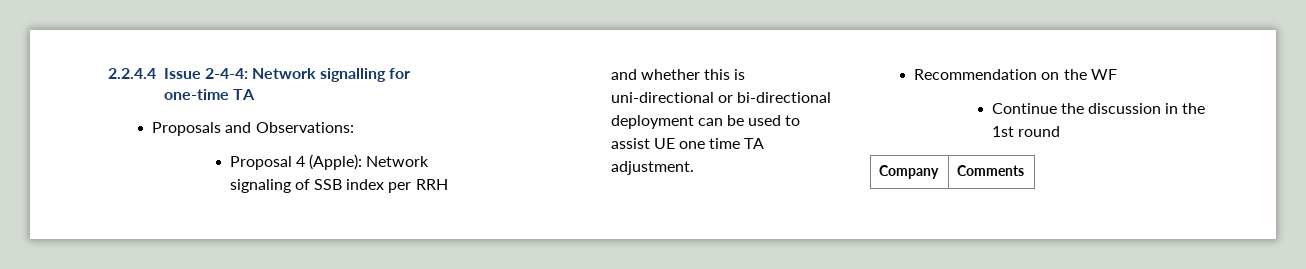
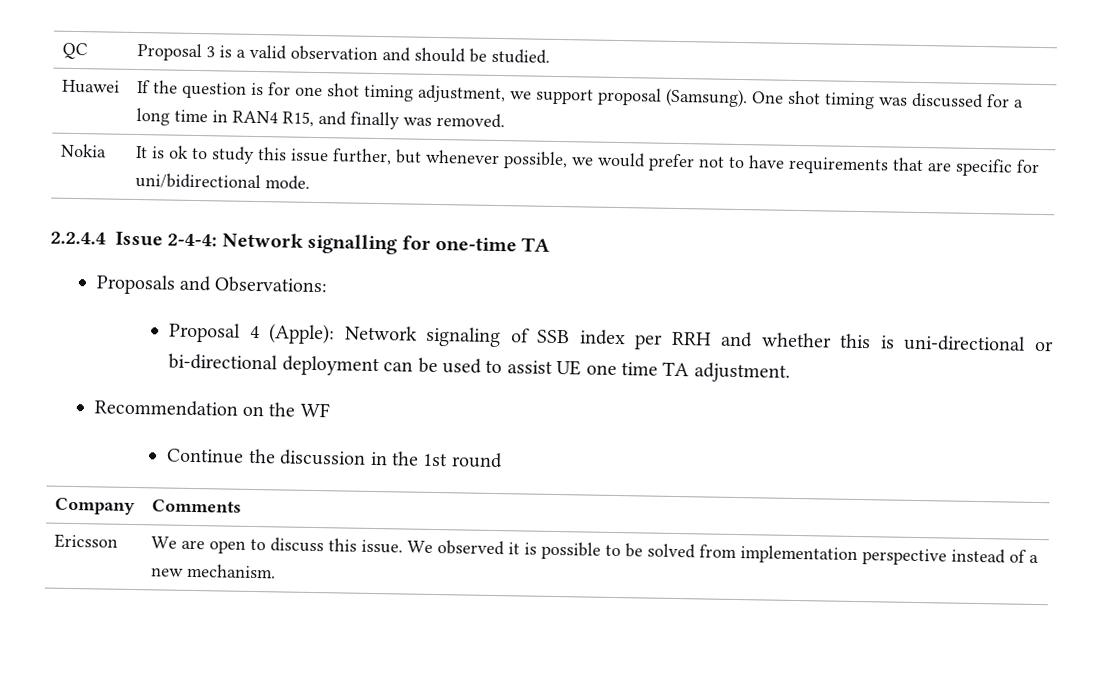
+ QC | Proposal 3 is a valid observation and should be studied.
+ Huawei | If the question is for one shot timing adjustment, we support proposal (Samsung). One shot timing was discussed for a long time in RAN4 R15, and finally was removed.
+ Nokia | It is ok to study this issue further, but whenever possible, we would prefer not to have requirements that are specific for uni/bidirectional mode.
+ Ericsson | We are open to discuss this issue. We observed it is possible to be solved from implementation perspective instead of a new mechanism.

